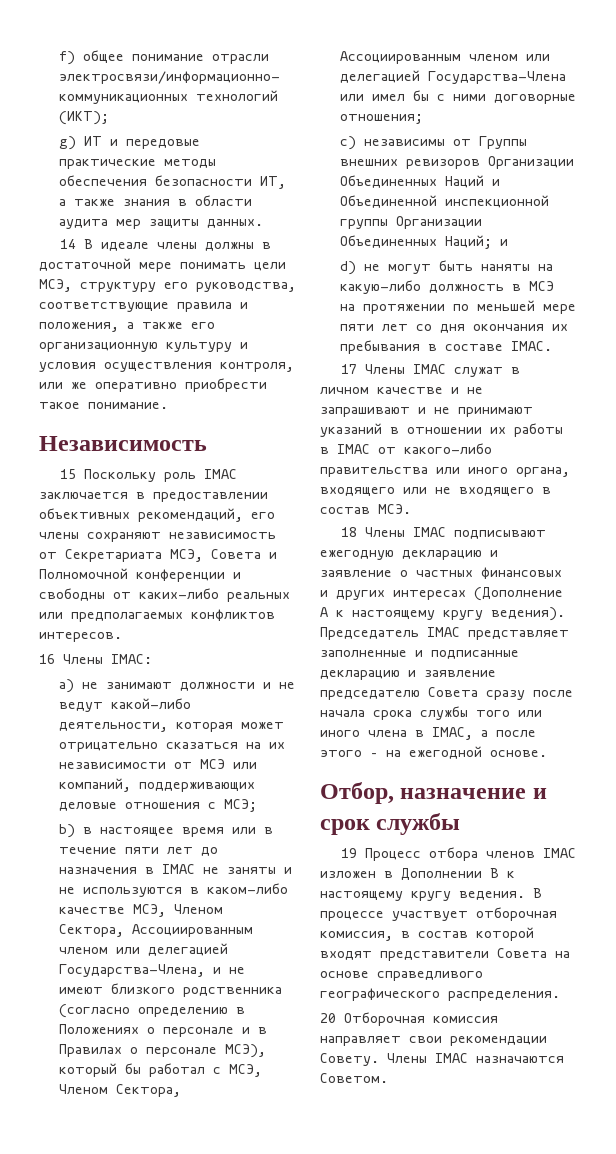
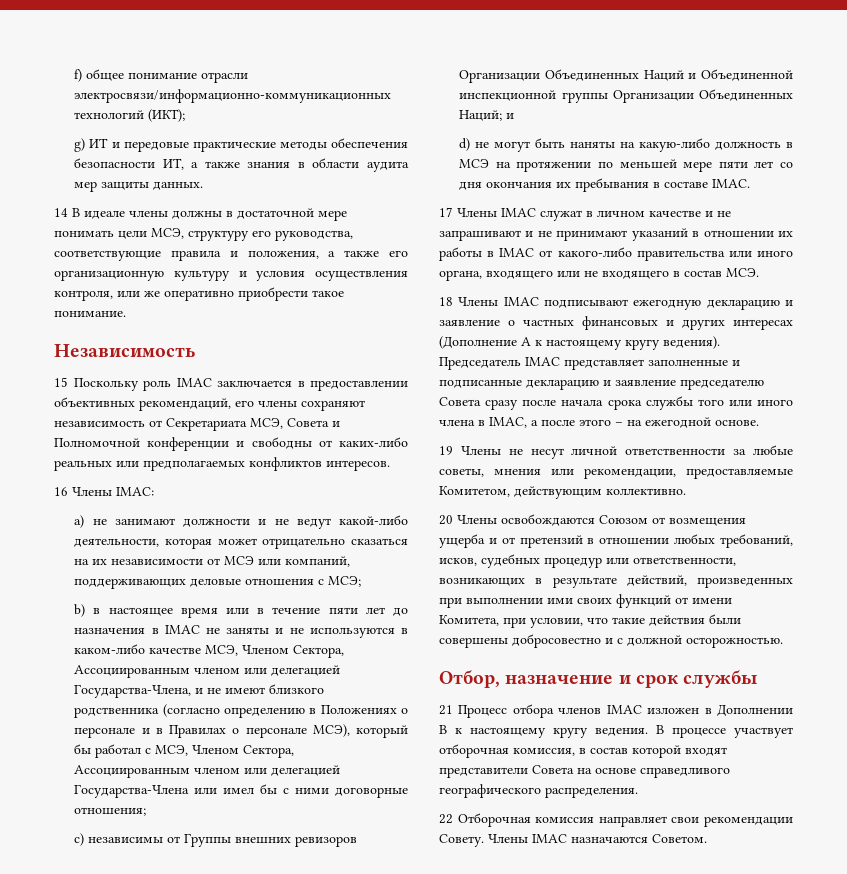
+ 19 Члены не несут личной ответственности за любые советы, мнения или рекомендации, предоставляемые Комитетом, действующим коллективно.
+ 20 Члены освобождаются Союзом от возмещения ущерба и от претензий в отношении любых требований, исков, судебных процедур или ответственности, возникающих в результате действий, произведенных при выполнении ими своих функций от имени Комитета, при условии, что такие действия были совершены добросовестно и с должной осторожностью.
- 19 Процесс отбора членов IMAC изложен в Дополнении B к настоящему кругу ведения.
+ 21 Процесс отбора членов IMAC изложен в Дополнении B к настоящему кругу ведения.
- 20 Отборочная комиссия направляет свои рекомендации Совету.
+ 22 Отборочная комиссия направляет свои рекомендации Совету.

